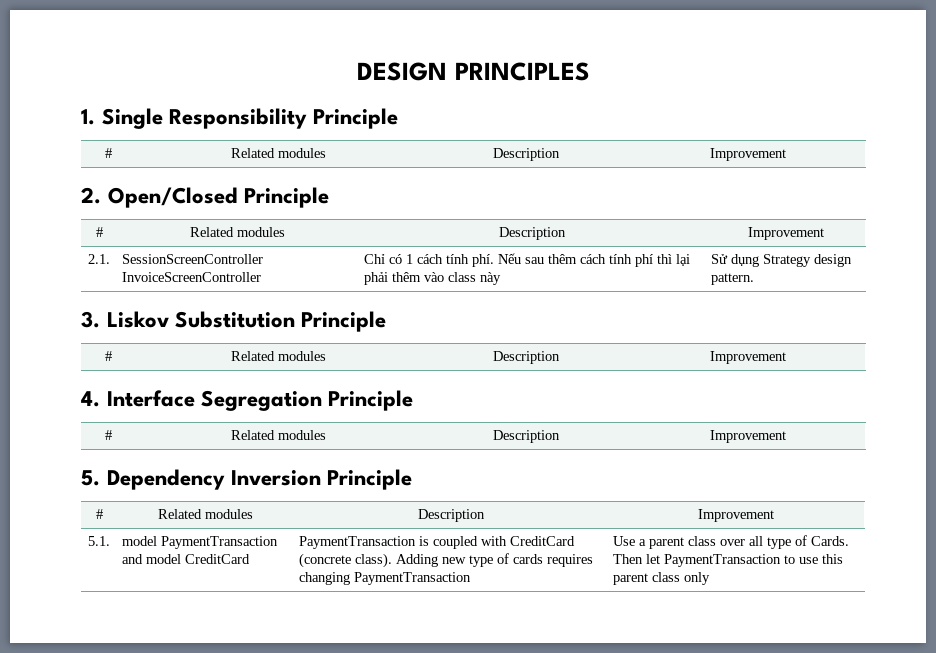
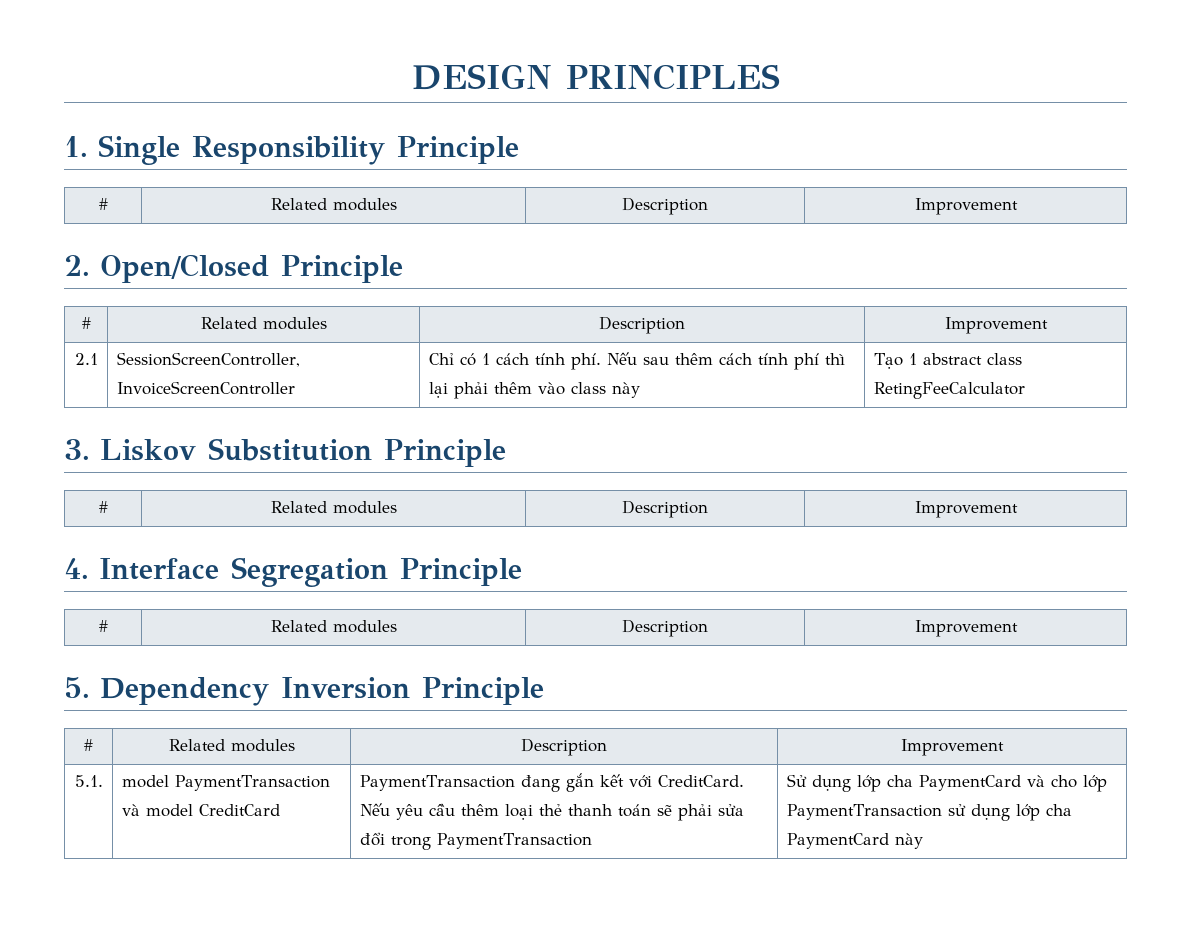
- 2.1. | SessionScreenController InvoiceScreenController | Chỉ có 1 cách tính phí. Nếu sau thêm cách tính phí thì lại phải thêm vào class này | Sử dụng Strategy design pattern.
+ 2.1 | SessionScreenController, InvoiceScreenController | Chỉ có 1 cách tính phí. Nếu sau thêm cách tính phí thì lại phải thêm vào class này | Tạo 1 abstract class RetingFeeCalculator
- model PaymentTransaction and model CreditCard
+ model PaymentTransaction và model CreditCard
- PaymentTransaction is coupled with CreditCard (concrete class). Adding new type of cards requires changing PaymentTransaction | Use a parent class over all type of Cards. Then let PaymentTransaction to use this parent class only
+ PaymentTransaction đang gắn kết với CreditCard. Nếu yêu cầu thêm loại thẻ thanh toán sẽ phải sửa đổi trong PaymentTransaction | Sử dụng lớp cha PaymentCard và cho lớp PaymentTransaction sử dụng lớp cha PaymentCard này

